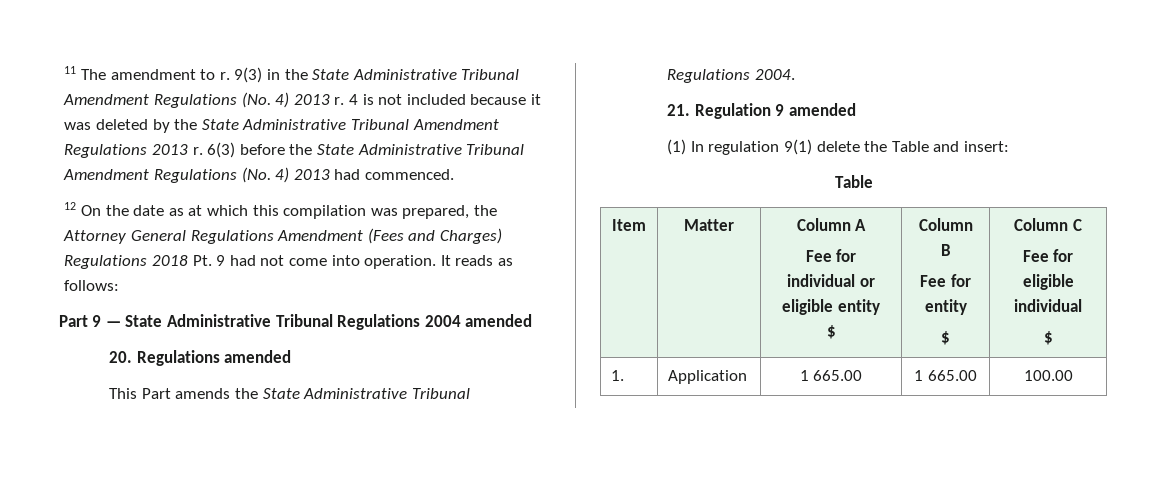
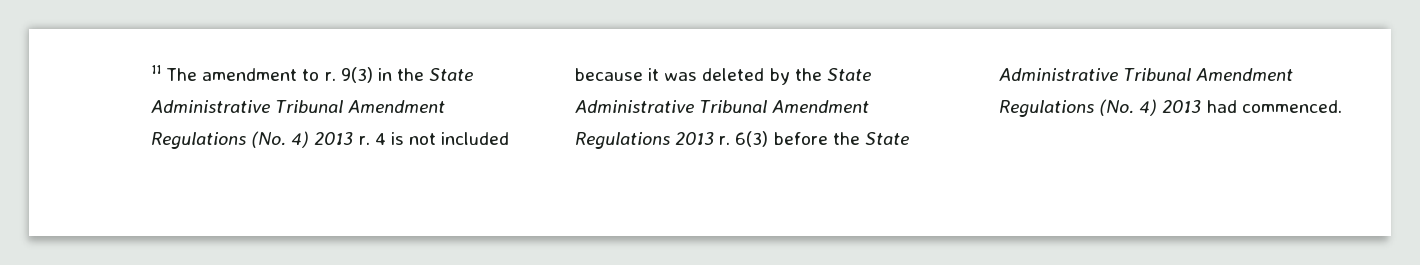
- 12 On the date as at which this compilation was prepared, the Attorney General Regulations Amendment (Fees and Charges) Regulations 2018 Pt. 9 had not come into operation. It reads as follows:
- Part 9 — State Administrative Tribunal Regulations 2004 amended
- 20. Regulations amended
- This Part amends the State Administrative Tribunal Regulations 2004.
- 21. Regulation 9 amended
- (1) In regulation 9(1) delete the Table and insert:
- Table
- Item | Matter | Column A
- Fee for individual or eligible entity
- $ | Column B
- Fee for entity
- $ | Column C
- Fee for eligible individual
- $
- 1. | Application | 1 665.00 | 1 665.00 | 100.00

